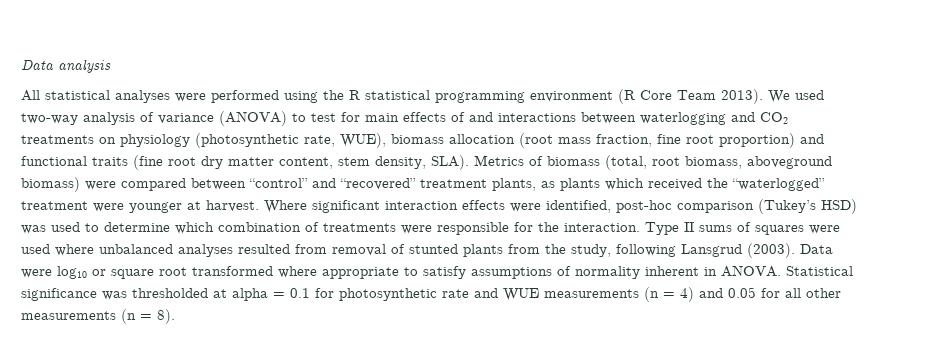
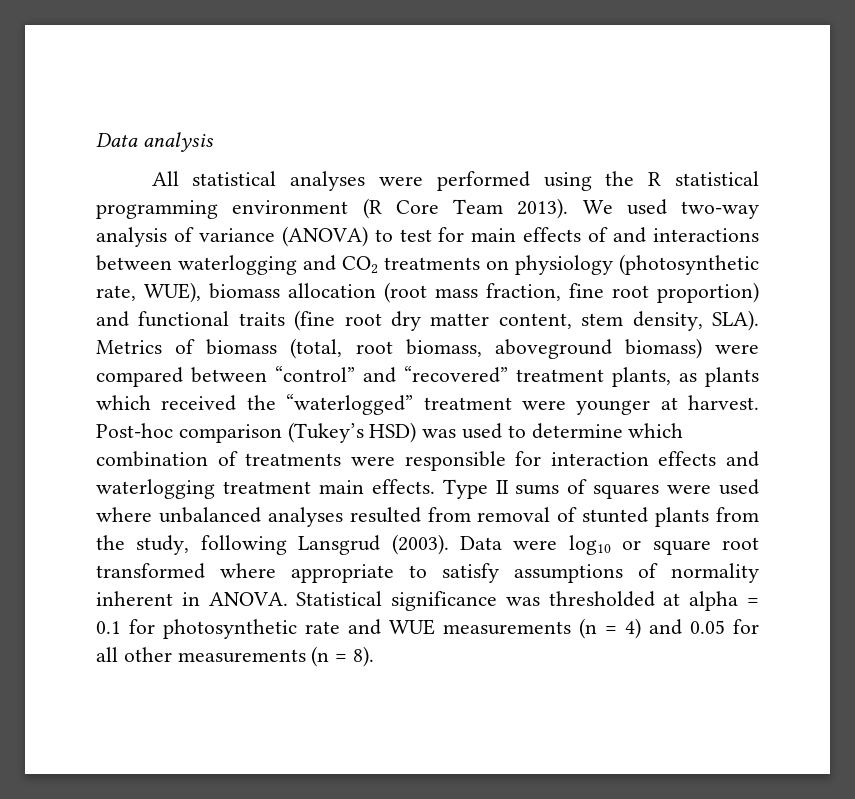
- Where significant interaction effects were identified, post-hoc comparison (Tukey’s HSD) was used to determine which combination of treatments were responsible for the interaction.
+ Post-hoc comparison (Tukey’s HSD) was used to determine which combination of treatments were responsible for interaction effects and waterlogging treatment main effects.

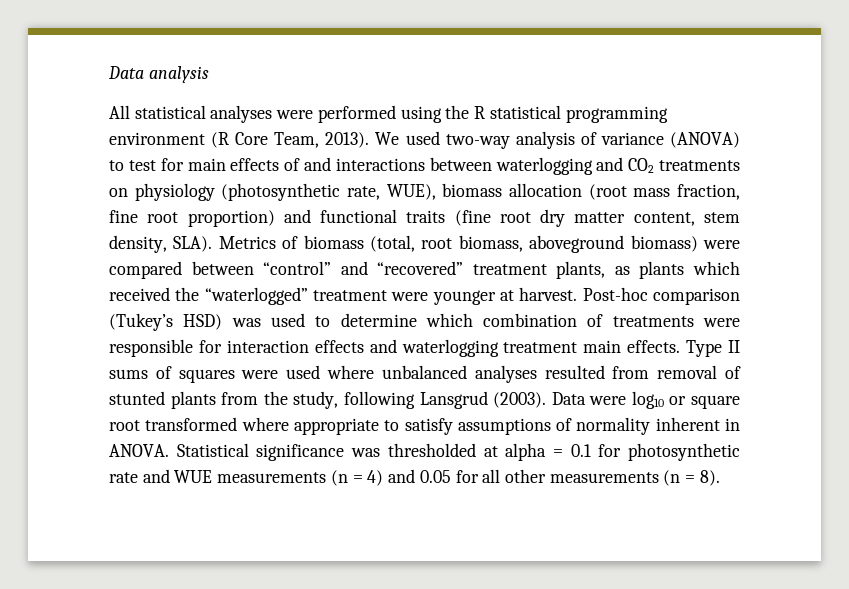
- All statistical analyses were performed using the R statistical programming environment (R Core Team 2013).
+ All statistical analyses were performed using the R statistical programming environment (R Core Team, 2013).

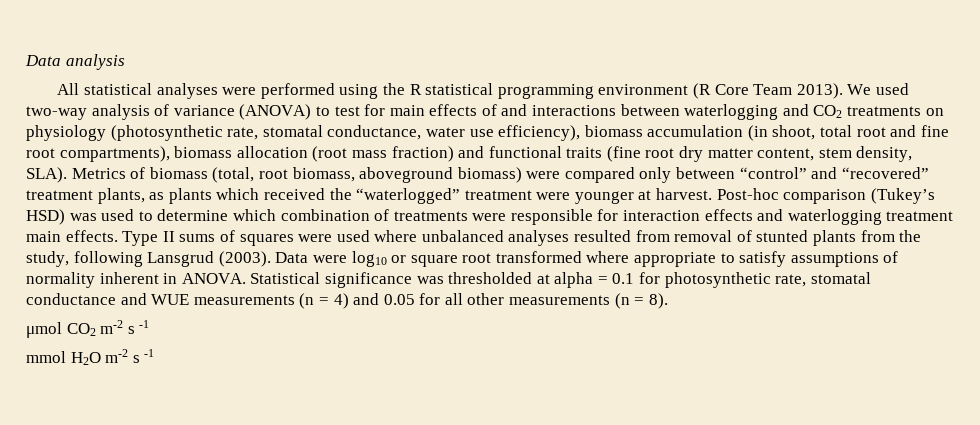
- All statistical analyses were performed using the R statistical programming environment (R Core Team, 2013).
+ All statistical analyses were performed using the R statistical programming environment (R Core Team 2013).
- We used two-way analysis of variance (ANOVA) to test for main effects of and interactions between waterlogging and CO2 treatments on physiology (photosynthetic rate, WUE), biomass allocation (root mass fraction, fine root proportion) and functional traits (fine root dry matter content, stem density, SLA).
+ We used two-way analysis of variance (ANOVA) to test for main effects of and interactions between waterlogging and CO2 treatments on physiology (photosynthetic rate, stomatal conductance, water use efficiency), biomass accumulation (in shoot, total root and fine root compartments), biomass allocation (root mass fraction) and functional traits (fine root dry matter content, stem density, SLA).
- Metrics of biomass (total, root biomass, aboveground biomass) were compared between “control” and “recovered” treatment plants, as plants which received the “waterlogged” treatment were younger at harvest.
+ Metrics of biomass (total, root biomass, aboveground biomass) were compared only between “control” and “recovered” treatment plants, as plants which received the “waterlogged” treatment were younger at harvest.
- Statistical significance was thresholded at alpha = 0.1 for photosynthetic rate and WUE measurements (n = 4) and 0.05 for all other measurements (n = 8).
+ Statistical significance was thresholded at alpha = 0.1 for photosynthetic rate, stomatal conductance and WUE measurements (n = 4) and 0.05 for all other measurements (n = 8).
+ μmol CO2 m-2 s -1
+ mmol H2O m-2 s -1

